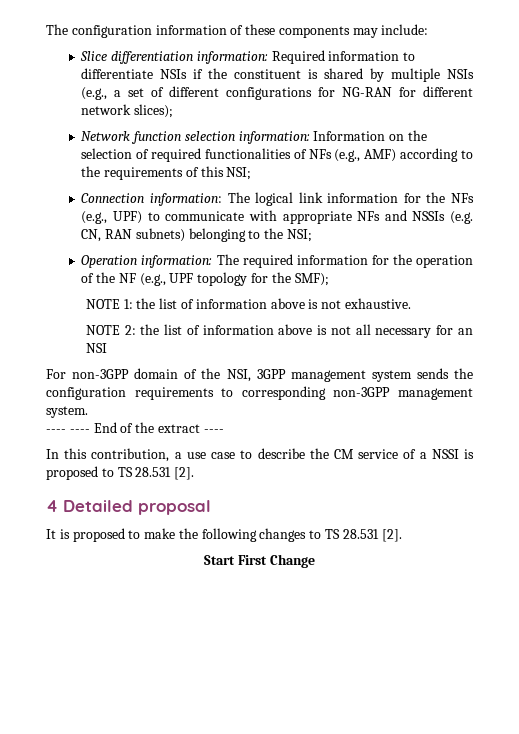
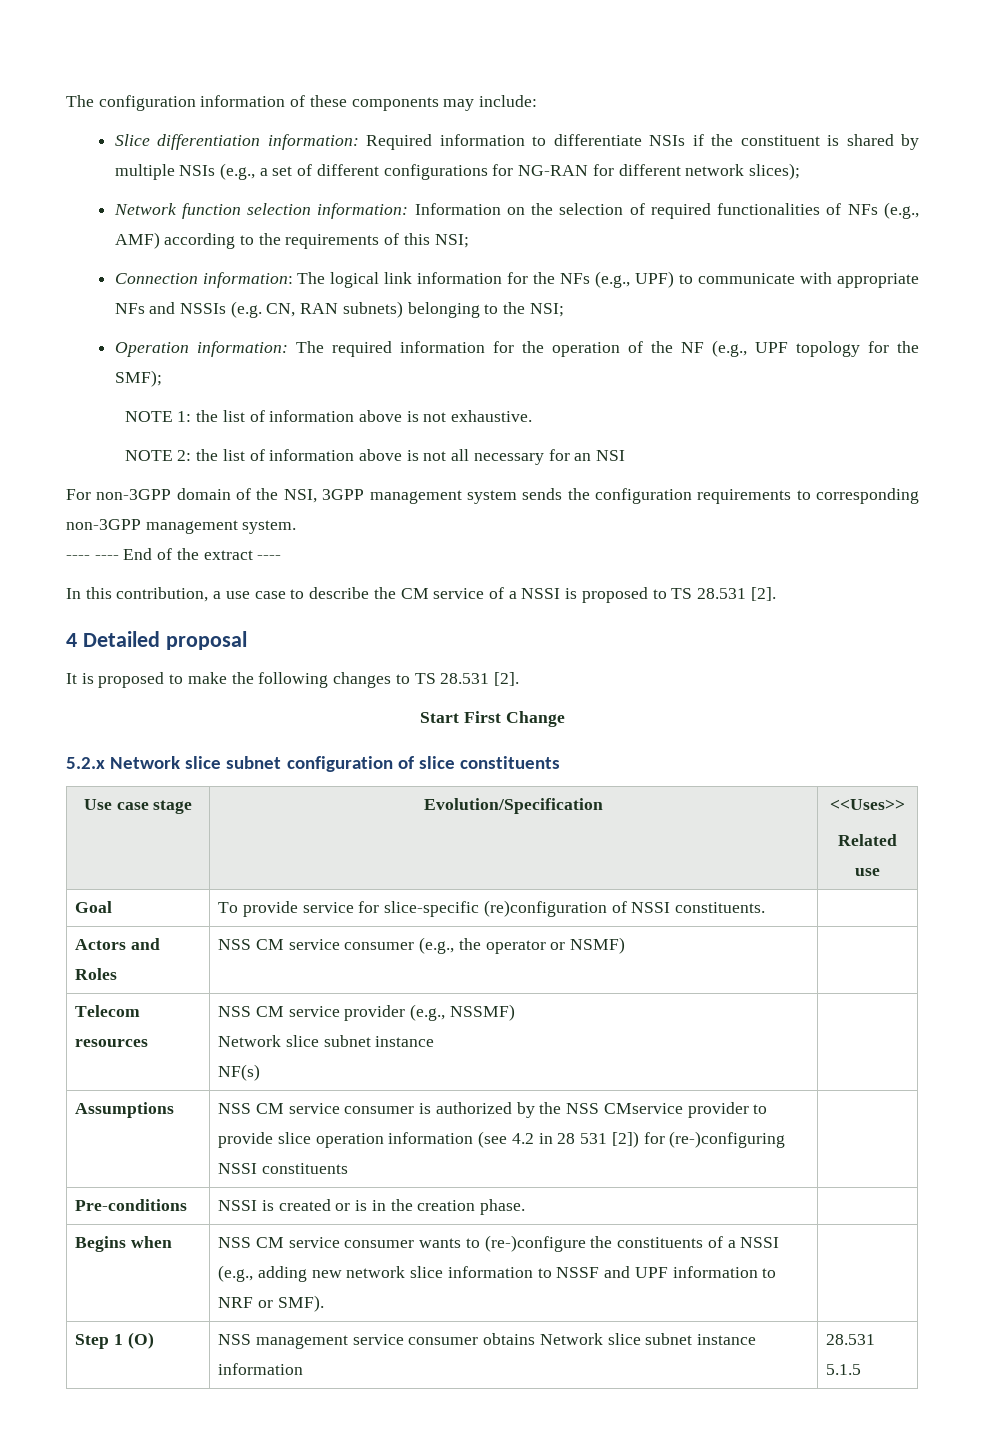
+ 5.2.x Network slice subnet configuration of slice constituents
+ Use case stage | Evolution/Specification | <<Uses>>
+ Related use
+ Goal | To provide service for slice-specific (re)configuration of NSSI constituents. |
+ Actors and Roles | NSS CM service consumer (e.g., the operator or NSMF) |
+ Telecom resources | NSS CM service provider (e.g., NSSMF)
+ Network slice subnet instance
+ NF(s) |
+ Assumptions | NSS CM service consumer is authorized by the NSS CMservice provider to provide slice operation information (see 4.2 in 28 531 [2]) for (re-)configuring NSSI constituents |
+ Pre-conditions | NSSI is created or is in the creation phase. |
+ Begins when | NSS CM service consumer wants to (re-)configure the constituents of a NSSI (e.g., adding new network slice information to NSSF and UPF information to NRF or SMF). |
+ Step 1 (O) | NSS management service consumer obtains Network slice subnet instance information | 28.531 5.1.5

